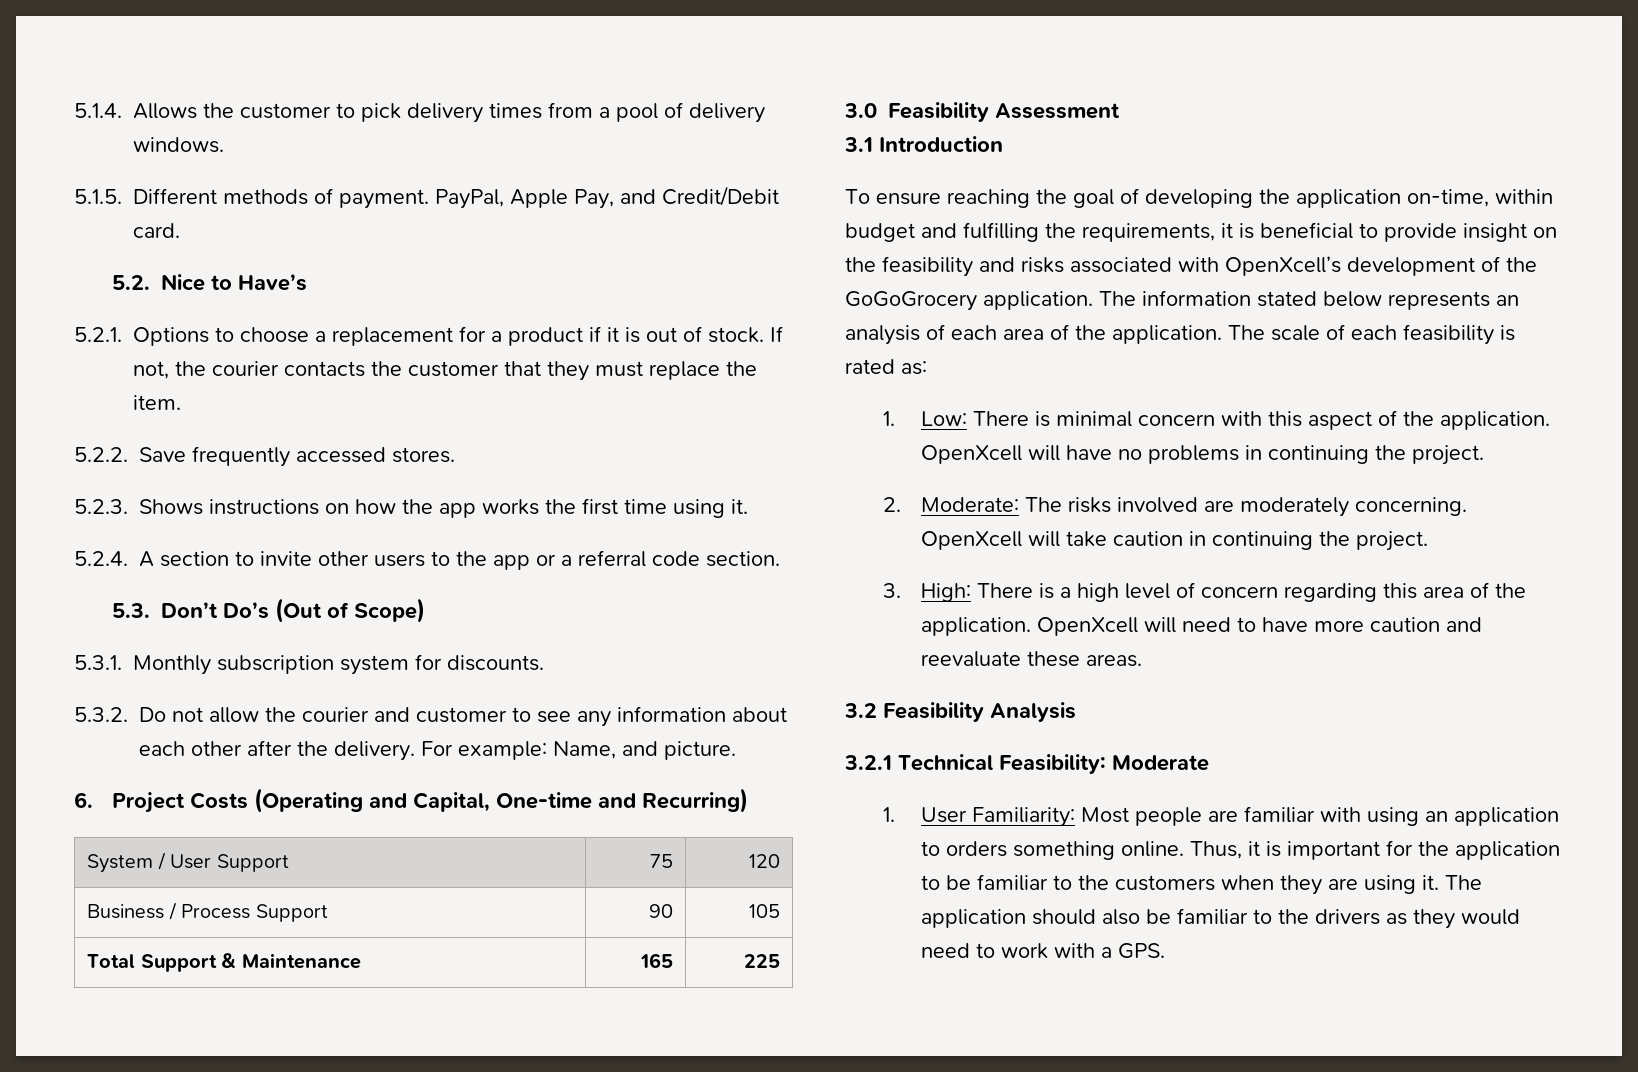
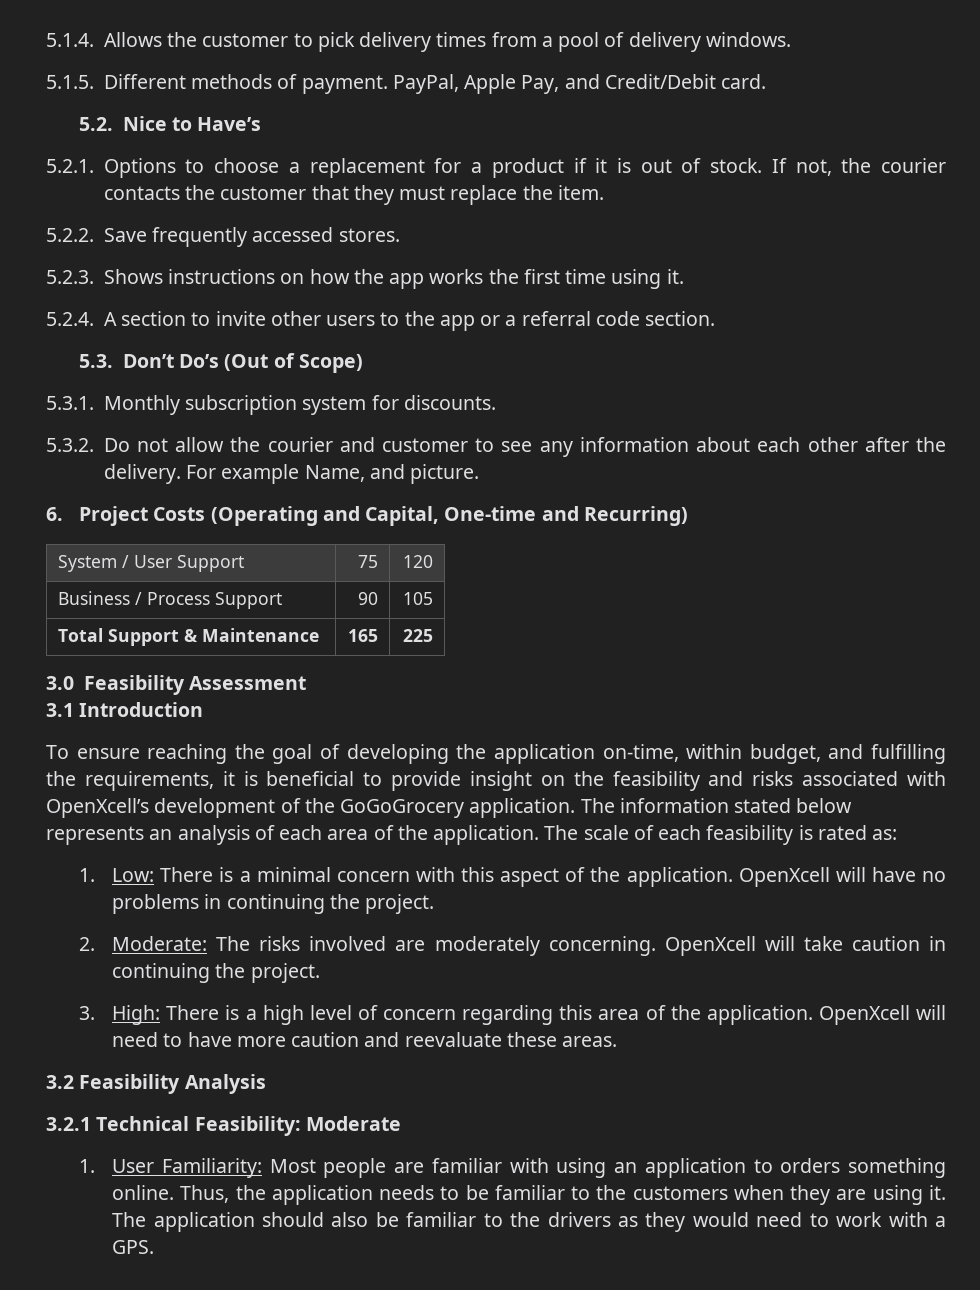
- For example: Name, and picture.
+ For example Name, and picture.
- To ensure reaching the goal of developing the application on-time, within budget and fulfilling the requirements, it is beneficial to provide insight on the feasibility and risks associated with OpenXcell’s development of the GoGoGrocery application.
+ To ensure reaching the goal of developing the application on-time, within budget, and fulfilling the requirements, it is beneficial to provide insight on the feasibility and risks associated with OpenXcell’s development of the GoGoGrocery application.
- 1. Low: There is minimal concern with this aspect of the application.
+ 1. Low: There is a minimal concern with this aspect of the application.
- Thus, it is important for the application to be familiar to the customers when they are using it.
+ Thus, the application needs to be familiar to the customers when they are using it.

